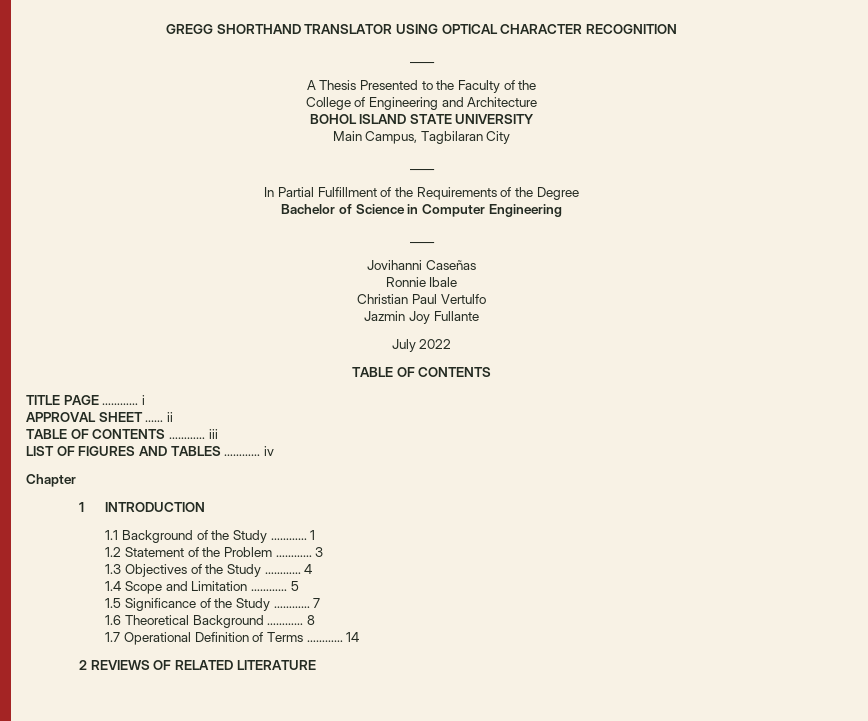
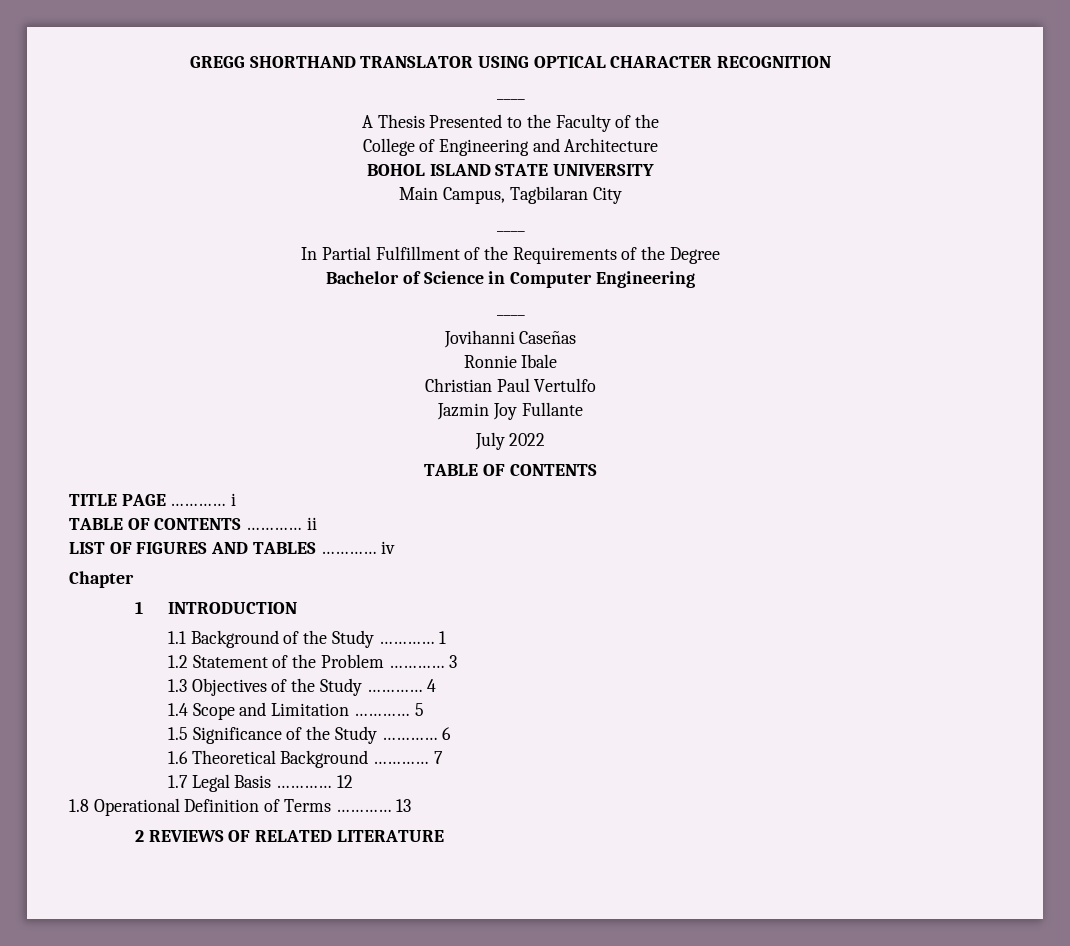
- APPROVAL SHEET ...… ii
- TABLE OF CONTENTS ………… iii
+ TABLE OF CONTENTS ………… ii
- 7
+ 6
- 8
+ 7
- 1.7 Operational Definition of Terms …………
+ 1.7 Legal Basis ………… 12
+ 1.8 Operational Definition of Terms …………
- 14
+ 13

